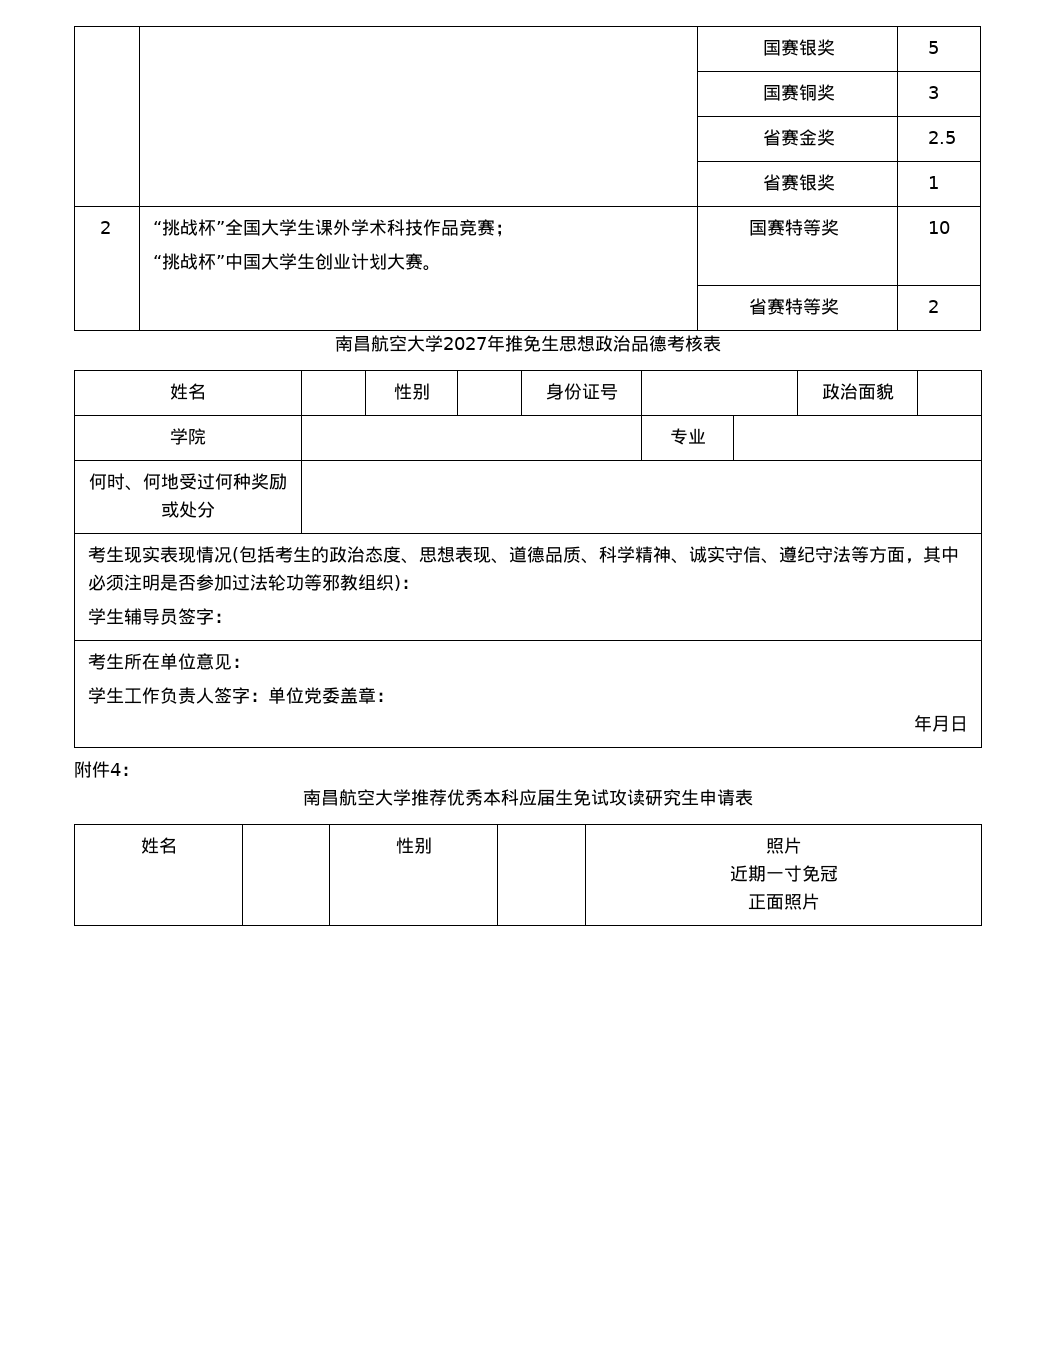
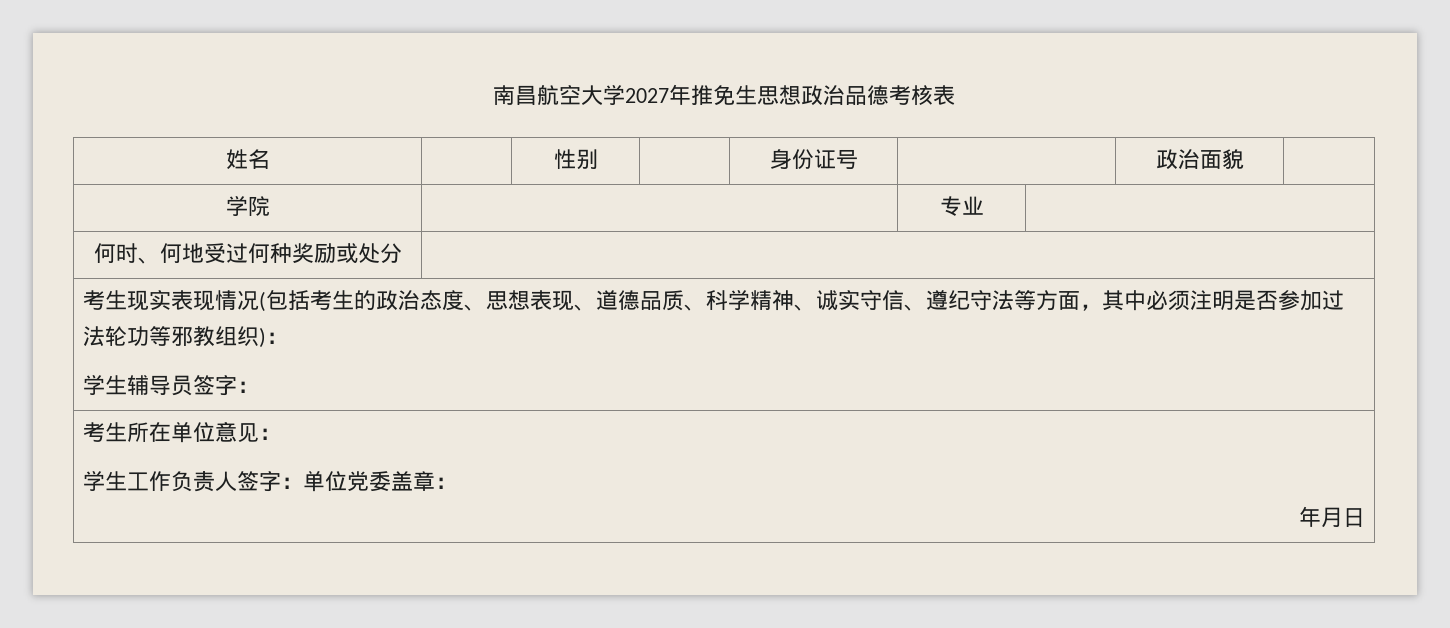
- | | 国赛银奖 | 5
- | | 国赛铜奖 | 3
- | | 省赛金奖 | 2.5
- | | 省赛银奖 | 1
- 2 | “挑战杯”全国大学生课外学术科技作品竞赛；
- “挑战杯”中国大学生创业计划大赛。 | 国赛特等奖 | 10
- | | 省赛特等奖 | 2
- 附件4：
- 南昌航空大学推荐优秀本科应届生免试攻读研究生申请表
- 姓名 | | 性别 | | 照片
- 近期一寸免冠
- 正面照片

